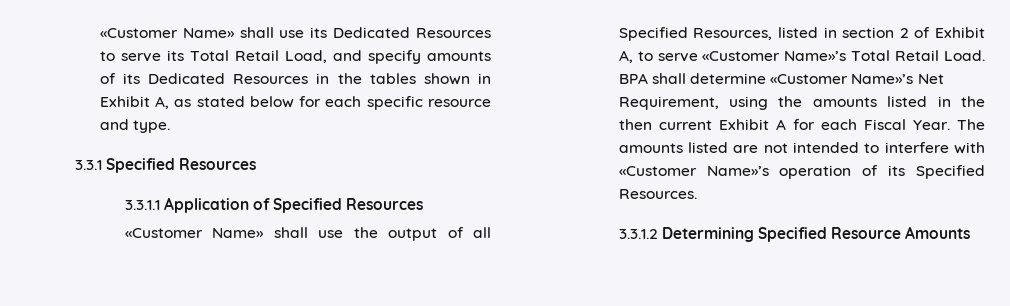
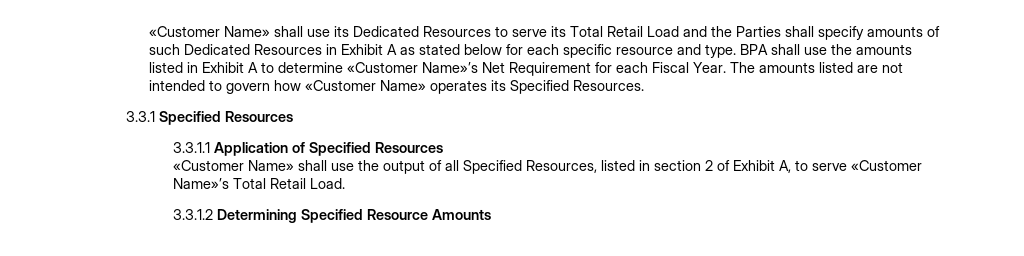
- «Customer Name» shall use its Dedicated Resources to serve its Total Retail Load, and specify amounts of its Dedicated Resources in the tables shown in Exhibit A, as stated below for each specific resource and type.
+ «Customer Name» shall use its Dedicated Resources to serve its Total Retail Load and the Parties shall specify amounts of such Dedicated Resources in Exhibit A as stated below for each specific resource and type. BPA shall use the amounts listed in Exhibit A to determine «Customer Name»’s Net Requirement for each Fiscal Year. The amounts listed are not intended to govern how «Customer Name» operates its Specified Resources.
- BPA shall determine «Customer Name»’s Net Requirement, using the amounts listed in the then current Exhibit A for each Fiscal Year. The amounts listed are not intended to interfere with «Customer Name»’s operation of its Specified Resources.

